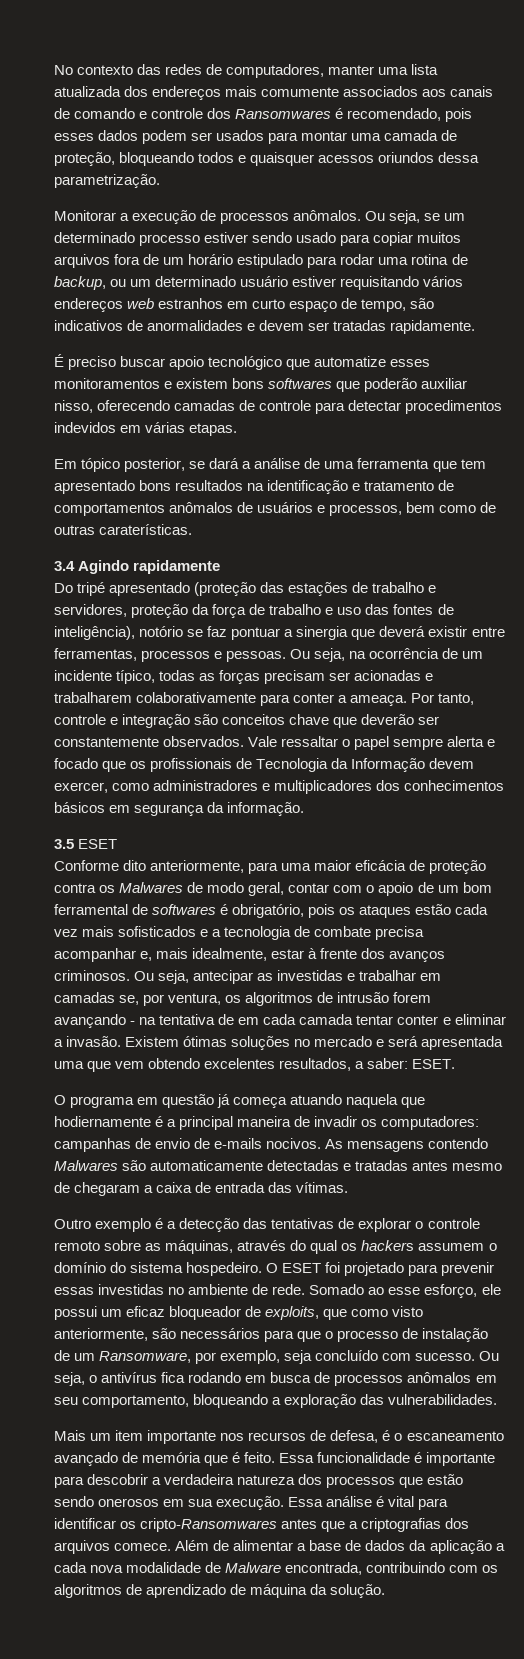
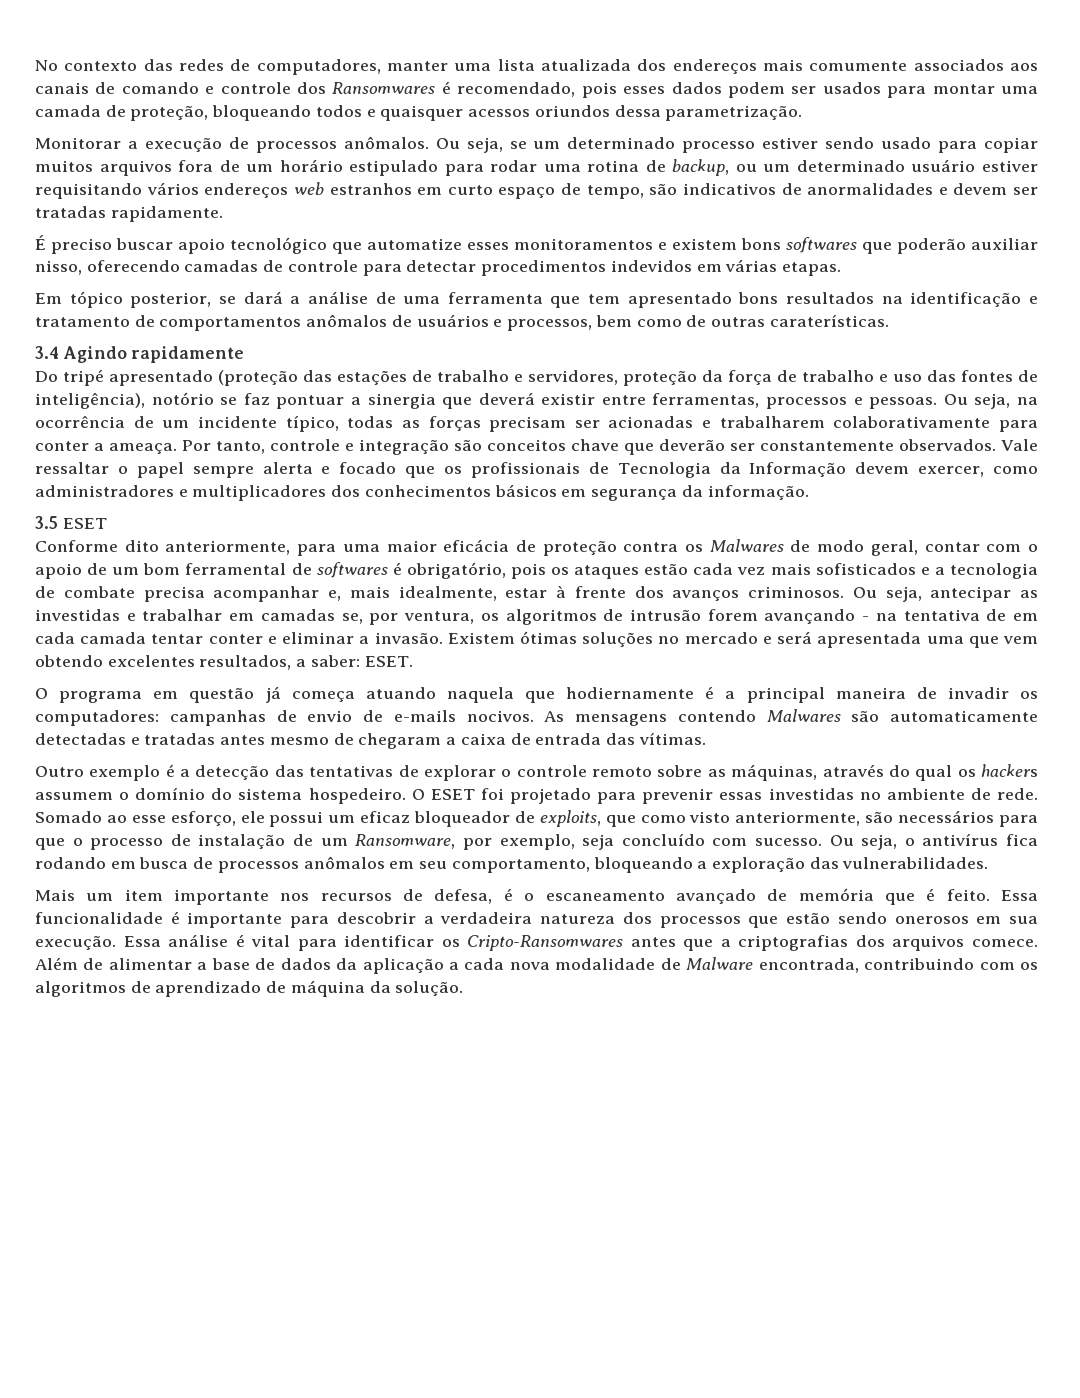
- Essa análise é vital para identificar os cripto-Ransomwares antes que a criptografias dos arquivos comece.
+ Essa análise é vital para identificar os Cripto-Ransomwares antes que a criptografias dos arquivos comece.

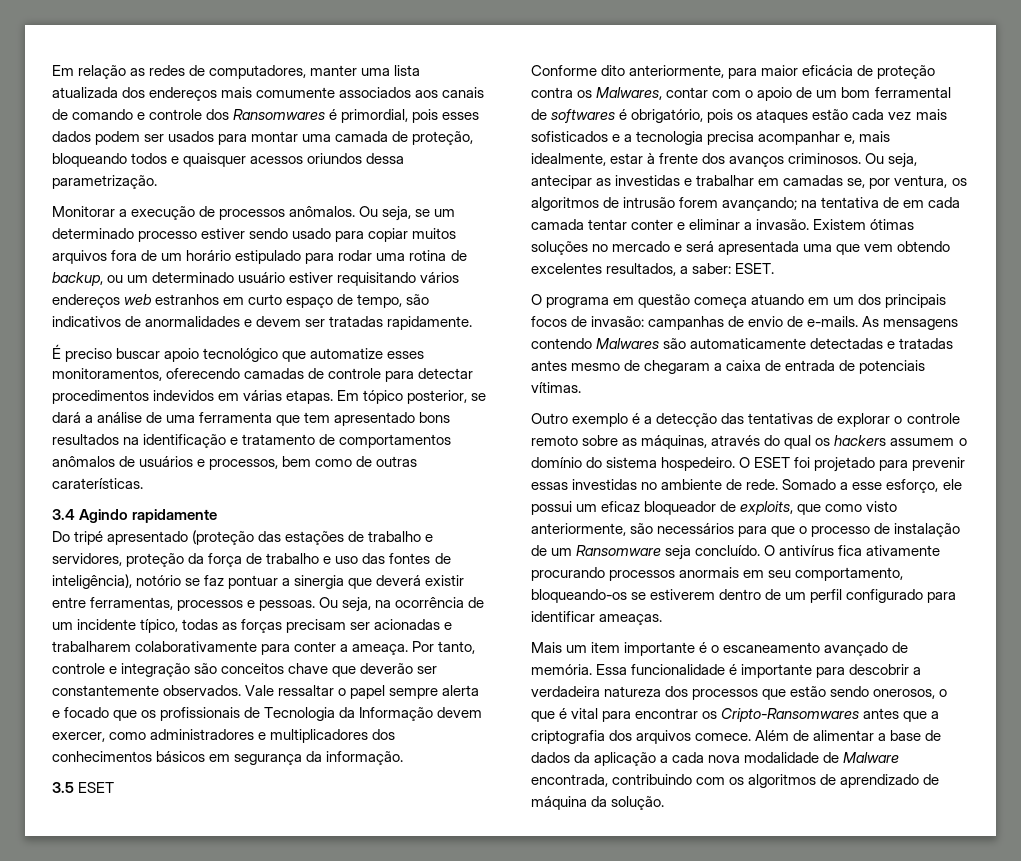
- No contexto das redes de computadores, manter uma lista atualizada dos endereços mais comumente associados aos canais de comando e controle dos Ransomwares é recomendado, pois esses dados podem ser usados para montar uma camada de proteção, bloqueando todos e quaisquer acessos oriundos dessa parametrização.
+ Em relação as redes de computadores, manter uma lista atualizada dos endereços mais comumente associados aos canais de comando e controle dos Ransomwares é primordial, pois esses dados podem ser usados para montar uma camada de proteção, bloqueando todos e quaisquer acessos oriundos dessa parametrização.
- É preciso buscar apoio tecnológico que automatize esses monitoramentos e existem bons softwares que poderão auxiliar nisso, oferecendo camadas de controle para detectar procedimentos indevidos em várias etapas.
- Em tópico posterior, se dará a análise de uma ferramenta que tem apresentado bons resultados na identificação e tratamento de comportamentos anômalos de usuários e processos, bem como de outras caraterísticas.
+ É preciso buscar apoio tecnológico que automatize esses monitoramentos, oferecendo camadas de controle para detectar procedimentos indevidos em várias etapas. Em tópico posterior, se dará a análise de uma ferramenta que tem apresentado bons resultados na identificação e tratamento de comportamentos anômalos de usuários e processos, bem como de outras caraterísticas.
- Conforme dito anteriormente, para uma maior eficácia de proteção contra os Malwares de modo geral, contar com o apoio de um bom ferramental de softwares é obrigatório, pois os ataques estão cada vez mais sofisticados e a tecnologia de combate precisa acompanhar e, mais idealmente, estar à frente dos avanços criminosos.
+ Conforme dito anteriormente, para maior eficácia de proteção contra os Malwares, contar com o apoio de um bom ferramental de softwares é obrigatório, pois os ataques estão cada vez mais sofisticados e a tecnologia precisa acompanhar e, mais idealmente, estar à frente dos avanços criminosos.
- Ou seja, antecipar as investidas e trabalhar em camadas se, por ventura, os algoritmos de intrusão forem avançando - na tentativa de em cada camada tentar conter e eliminar a invasão.
+ Ou seja, antecipar as investidas e trabalhar em camadas se, por ventura, os algoritmos de intrusão forem avançando; na tentativa de em cada camada tentar conter e eliminar a invasão.
- O programa em questão já começa atuando naquela que hodiernamente é a principal maneira de invadir os computadores: campanhas de envio de e-mails nocivos.
+ O programa em questão começa atuando em um dos principais focos de invasão: campanhas de envio de e-mails.
- As mensagens contendo Malwares são automaticamente detectadas e tratadas antes mesmo de chegaram a caixa de entrada das vítimas.
+ As mensagens contendo Malwares são automaticamente detectadas e tratadas antes mesmo de chegaram a caixa de entrada de potenciais vítimas.
- Somado ao esse esforço, ele possui um eficaz bloqueador de exploits, que como visto anteriormente, são necessários para que o processo de instalação de um Ransomware, por exemplo, seja concluído com sucesso. Ou seja, o antivírus fica rodando em busca de processos anômalos em seu comportamento, bloqueando a exploração das vulnerabilidades.
+ Somado a esse esforço, ele possui um eficaz bloqueador de exploits, que como visto anteriormente, são necessários para que o processo de instalação de um Ransomware seja concluído. O antivírus fica ativamente procurando processos anormais em seu comportamento, bloqueando-os se estiverem dentro de um perfil configurado para identificar ameaças.
- Mais um item importante nos recursos de defesa, é o escaneamento avançado de memória que é feito.
+ Mais um item importante é o escaneamento avançado de memória.
- Essa funcionalidade é importante para descobrir a verdadeira natureza dos processos que estão sendo onerosos em sua execução. Essa análise é vital para identificar os Cripto-Ransomwares antes que a criptografias dos arquivos comece.
+ Essa funcionalidade é importante para descobrir a verdadeira natureza dos processos que estão sendo onerosos, o que é vital para encontrar os Cripto-Ransomwares antes que a criptografia dos arquivos comece.

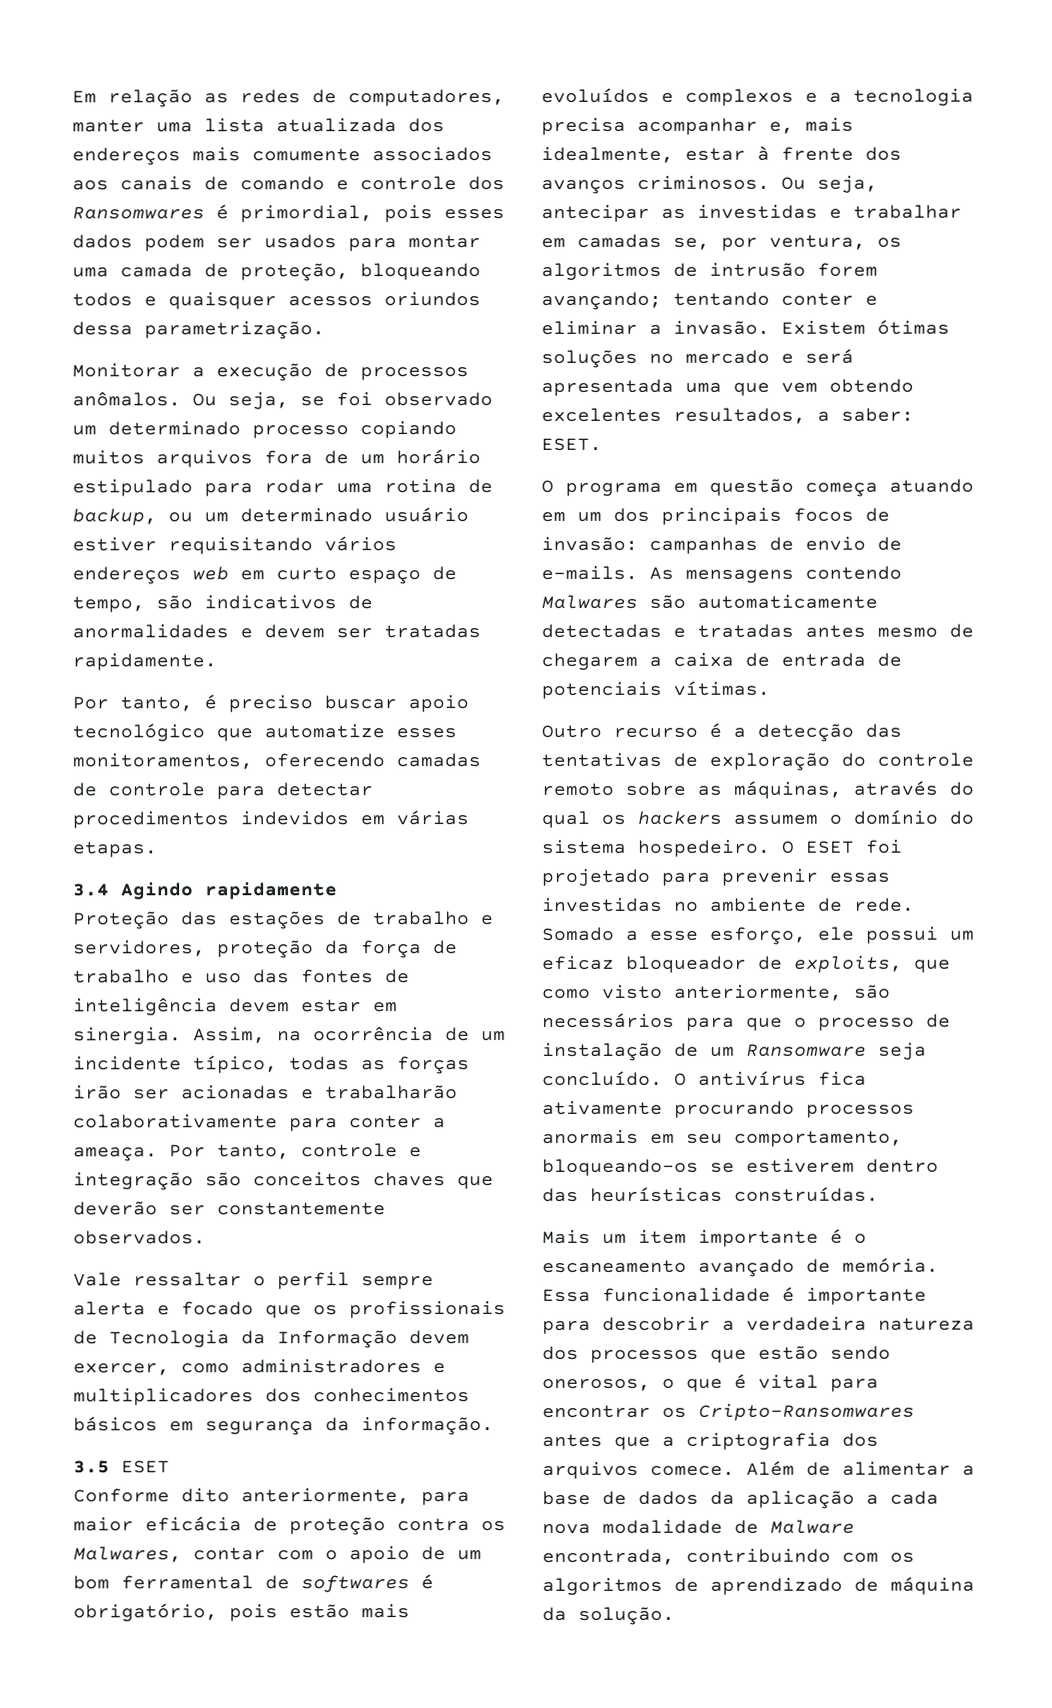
- Ou seja, se um determinado processo estiver sendo usado para copiar muitos arquivos fora de um horário estipulado para rodar uma rotina de backup, ou um determinado usuário estiver requisitando vários endereços web estranhos em curto espaço de tempo, são indicativos de anormalidades e devem ser tratadas rapidamente.
+ Ou seja, se foi observado um determinado processo copiando muitos arquivos fora de um horário estipulado para rodar uma rotina de backup, ou um determinado usuário estiver requisitando vários endereços web em curto espaço de tempo, são indicativos de anormalidades e devem ser tratadas rapidamente.
- É preciso buscar apoio tecnológico que automatize esses monitoramentos, oferecendo camadas de controle para detectar procedimentos indevidos em várias etapas. Em tópico posterior, se dará a análise de uma ferramenta que tem apresentado bons resultados na identificação e tratamento de comportamentos anômalos de usuários e processos, bem como de outras caraterísticas.
+ Por tanto, é preciso buscar apoio tecnológico que automatize esses monitoramentos, oferecendo camadas de controle para detectar procedimentos indevidos em várias etapas.
- Do tripé apresentado (proteção das estações de trabalho e servidores, proteção da força de trabalho e uso das fontes de inteligência), notório se faz pontuar a sinergia que deverá existir entre ferramentas, processos e pessoas. Ou seja, na ocorrência de um incidente típico, todas as forças precisam ser acionadas e trabalharem colaborativamente para conter a ameaça.
+ Proteção das estações de trabalho e servidores, proteção da força de trabalho e uso das fontes de inteligência devem estar em sinergia. Assim, na ocorrência de um incidente típico, todas as forças irão ser acionadas e trabalharão colaborativamente para conter a ameaça.
- Por tanto, controle e integração são conceitos chave que deverão ser constantemente observados. Vale ressaltar o papel sempre alerta e focado que os profissionais de Tecnologia da Informação devem exercer, como administradores e multiplicadores dos conhecimentos básicos em segurança da informação.
+ Por tanto, controle e integração são conceitos chaves que deverão ser constantemente observados.
+ Vale ressaltar o perfil sempre alerta e focado que os profissionais de Tecnologia da Informação devem exercer, como administradores e multiplicadores dos conhecimentos básicos em segurança da informação.
- Conforme dito anteriormente, para maior eficácia de proteção contra os Malwares, contar com o apoio de um bom ferramental de softwares é obrigatório, pois os ataques estão cada vez mais sofisticados e a tecnologia precisa acompanhar e, mais idealmente, estar à frente dos avanços criminosos.
+ Conforme dito anteriormente, para maior eficácia de proteção contra os Malwares, contar com o apoio de um bom ferramental de softwares é obrigatório, pois estão mais evoluídos e complexos e a tecnologia precisa acompanhar e, mais idealmente, estar à frente dos avanços criminosos.
- Ou seja, antecipar as investidas e trabalhar em camadas se, por ventura, os algoritmos de intrusão forem avançando; na tentativa de em cada camada tentar conter e eliminar a invasão.
+ Ou seja, antecipar as investidas e trabalhar em camadas se, por ventura, os algoritmos de intrusão forem avançando; tentando conter e eliminar a invasão.
- As mensagens contendo Malwares são automaticamente detectadas e tratadas antes mesmo de chegaram a caixa de entrada de potenciais vítimas.
+ As mensagens contendo Malwares são automaticamente detectadas e tratadas antes mesmo de chegarem a caixa de entrada de potenciais vítimas.
- Outro exemplo é a detecção das tentativas de explorar o controle remoto sobre as máquinas, através do qual os hackers assumem o domínio do sistema hospedeiro.
+ Outro recurso é a detecção das tentativas de exploração do controle remoto sobre as máquinas, através do qual os hackers assumem o domínio do sistema hospedeiro.
- O antivírus fica ativamente procurando processos anormais em seu comportamento, bloqueando-os se estiverem dentro de um perfil configurado para identificar ameaças.
+ O antivírus fica ativamente procurando processos anormais em seu comportamento, bloqueando-os se estiverem dentro das heurísticas construídas.

